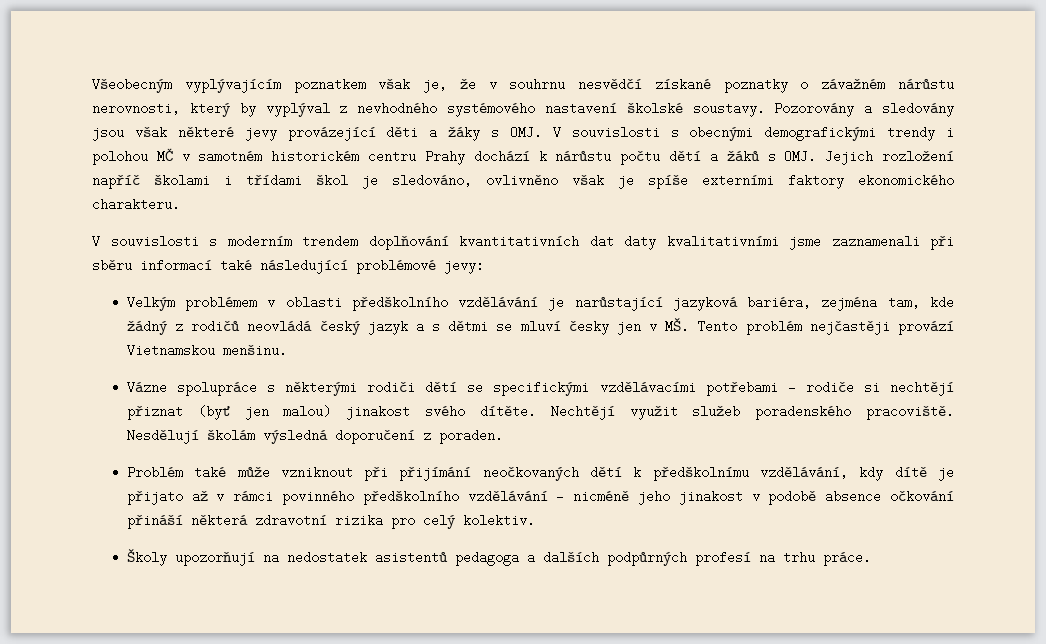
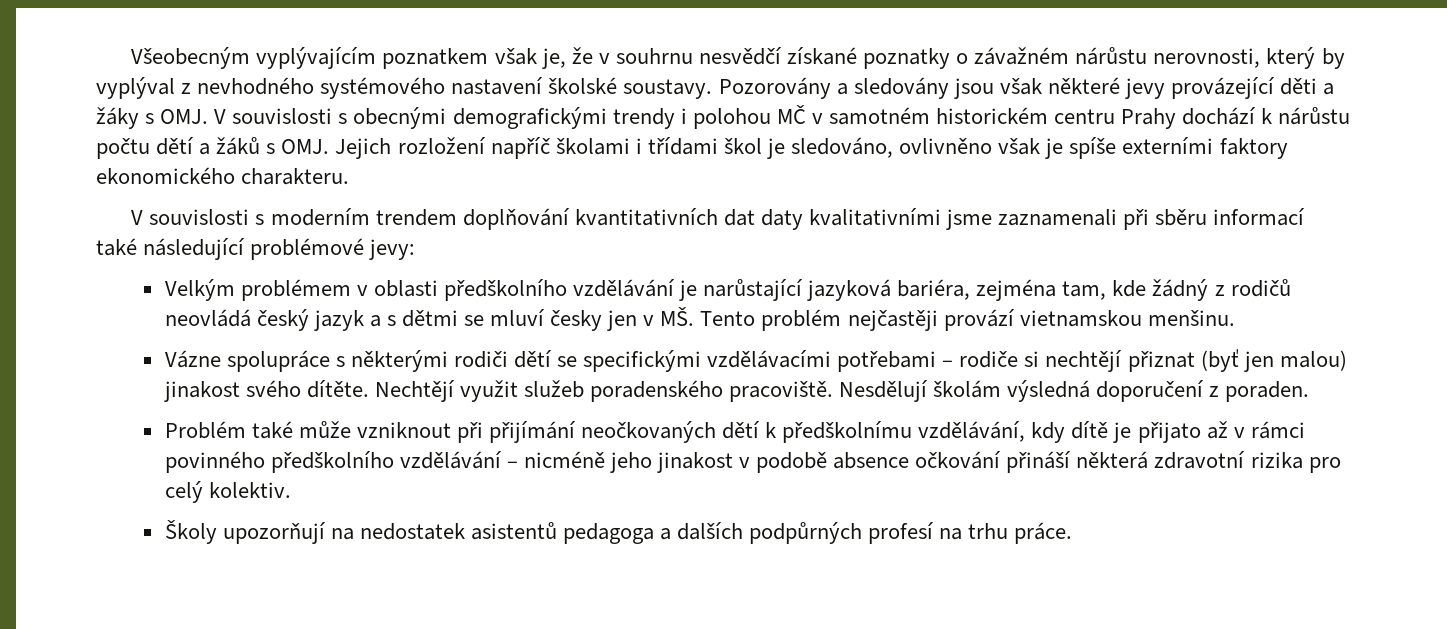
- Velkým problémem v oblasti předškolního vzdělávání je narůstající jazyková bariéra, zejména tam, kde žádný z rodičů neovládá český jazyk a s dětmi se mluví česky jen v MŠ. Tento problém nejčastěji provází Vietnamskou menšinu.
+ Velkým problémem v oblasti předškolního vzdělávání je narůstající jazyková bariéra, zejména tam, kde žádný z rodičů neovládá český jazyk a s dětmi se mluví česky jen v MŠ. Tento problém nejčastěji provází vietnamskou menšinu.

